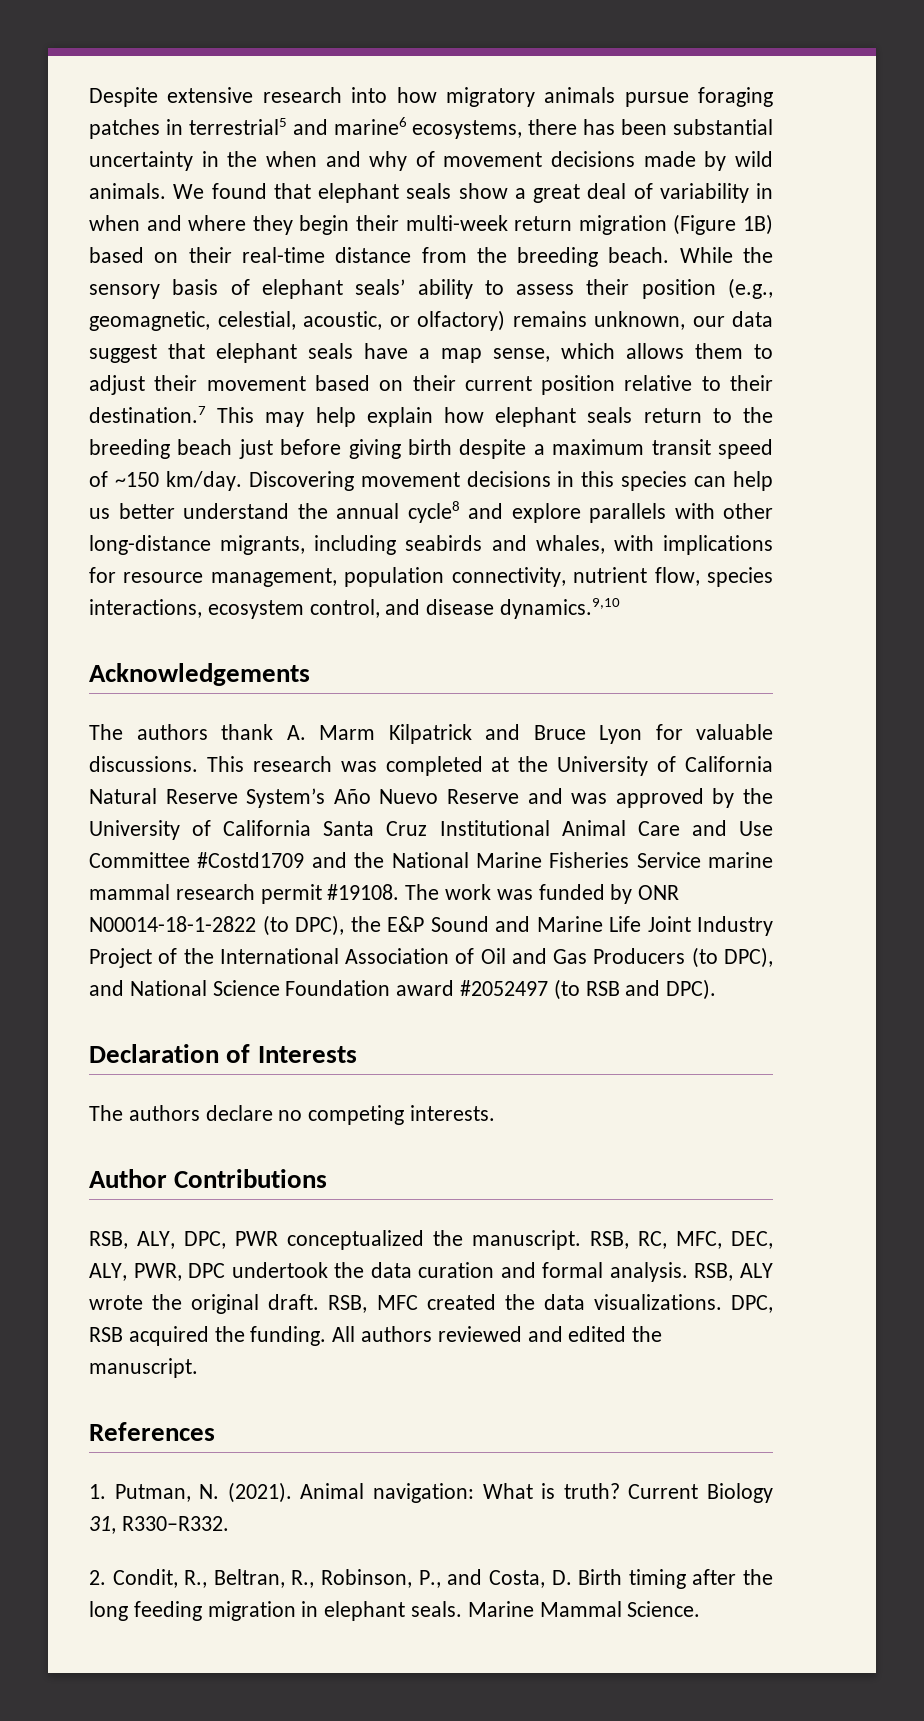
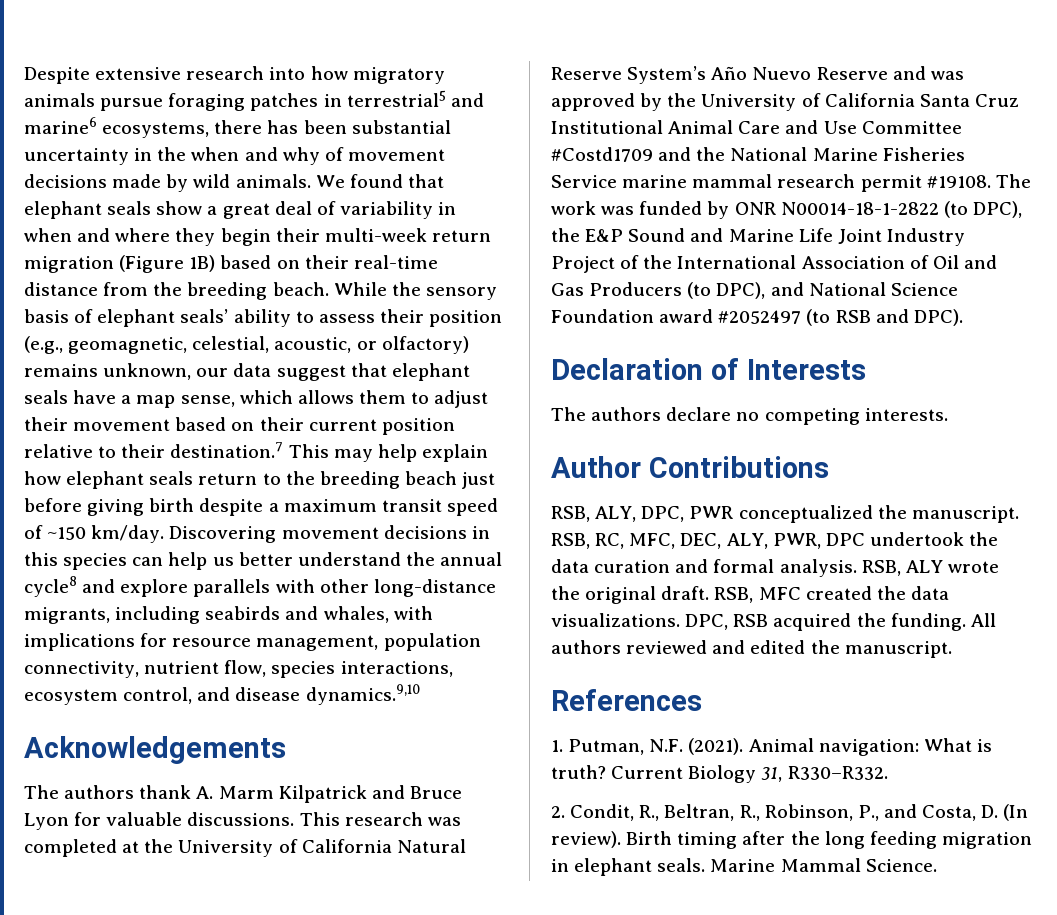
- 1. Putman, N. (2021).
+ 1. Putman, N.F. (2021).
- 2. Condit, R., Beltran, R., Robinson, P., and Costa, D. Birth timing after the long feeding migration in elephant seals.
+ 2. Condit, R., Beltran, R., Robinson, P., and Costa, D. (In review). Birth timing after the long feeding migration in elephant seals.

